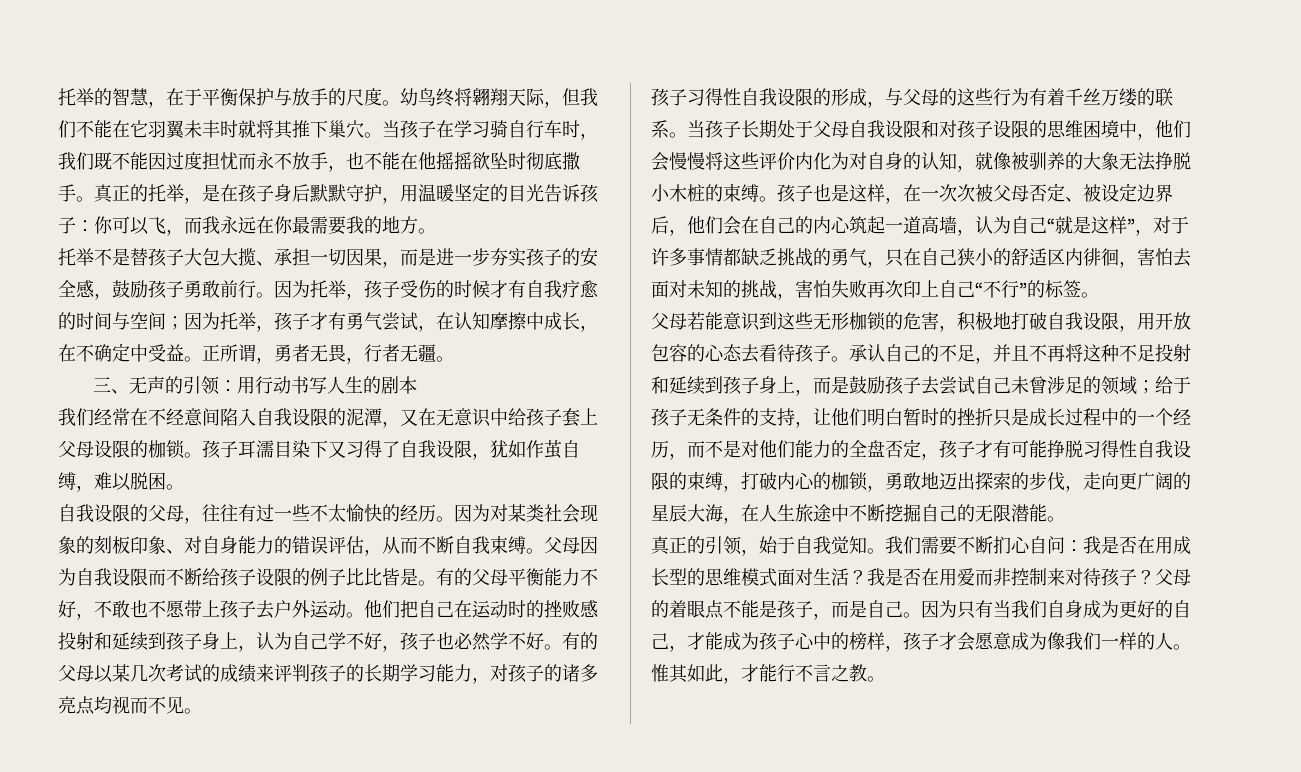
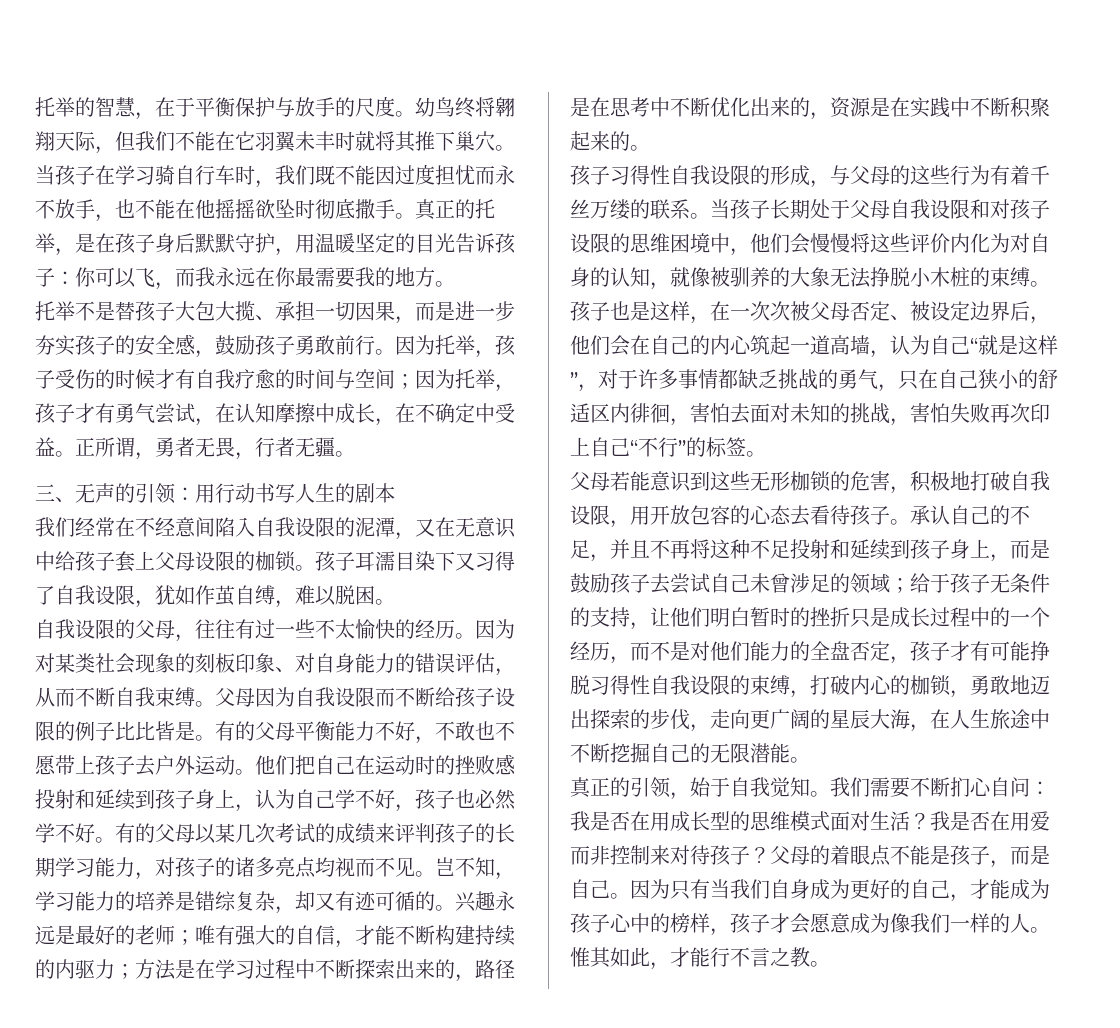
+ 岂不知，学习能力的培养是错综复杂，却又有迹可循的。兴趣永远是最好的老师；唯有强大的自信，才能不断构建持续的内驱力；方法是在学习过程中不断探索出来的，路径是在思考中不断优化出来的，资源是在实践中不断积聚起来的。

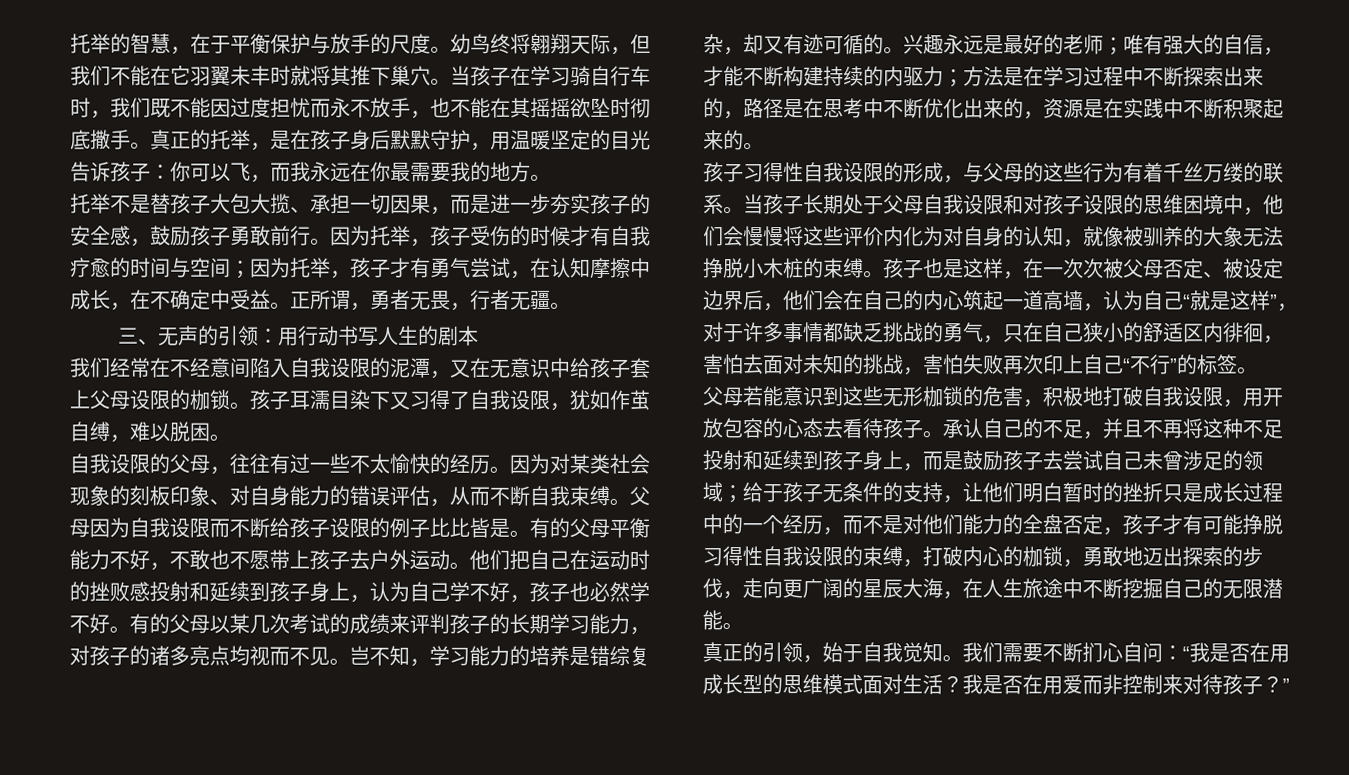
- 当孩子在学习骑自行车时，我们既不能因过度担忧而永不放手，也不能在他摇摇欲坠时彻底撒手。
+ 当孩子在学习骑自行车时，我们既不能因过度担忧而永不放手，也不能在其摇摇欲坠时彻底撒手。
- 我们需要不断扪心自问：我是否在用成长型的思维模式面对生活？
+ 我们需要不断扪心自问：“我是否在用成长型的思维模式面对生活？
- 我是否在用爱而非控制来对待孩子？父母的着眼点不能是孩子，而是自己。因为只有当我们自身成为更好的自己，才能成为孩子心中的榜样，孩子才会愿意成为像我们一样的人。惟其如此，才能行不言之教。
+ 我是否在用爱而非控制来对待孩子？”

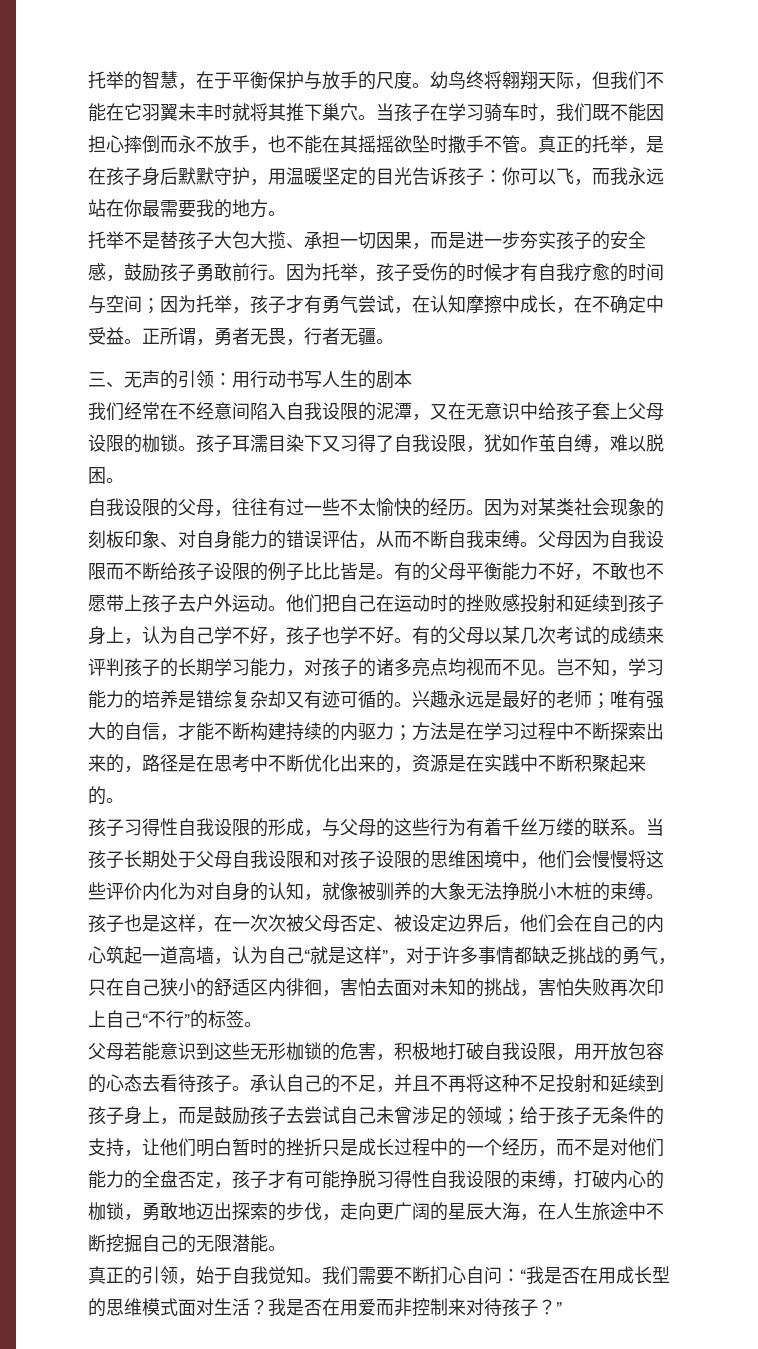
- 当孩子在学习骑自行车时，我们既不能因过度担忧而永不放手，也不能在其摇摇欲坠时彻底撒手。
+ 当孩子在学习骑车时，我们既不能因担心摔倒而永不放手，也不能在其摇摇欲坠时撒手不管。
- 真正的托举，是在孩子身后默默守护，用温暖坚定的目光告诉孩子：你可以飞，而我永远在你最需要我的地方。
+ 真正的托举，是在孩子身后默默守护，用温暖坚定的目光告诉孩子：你可以飞，而我永远站在你最需要我的地方。
- 他们把自己在运动时的挫败感投射和延续到孩子身上，认为自己学不好，孩子也必然学不好。
+ 他们把自己在运动时的挫败感投射和延续到孩子身上，认为自己学不好，孩子也学不好。
- 岂不知，学习能力的培养是错综复杂，却又有迹可循的。
+ 岂不知，学习能力的培养是错综复杂却又有迹可循的。

